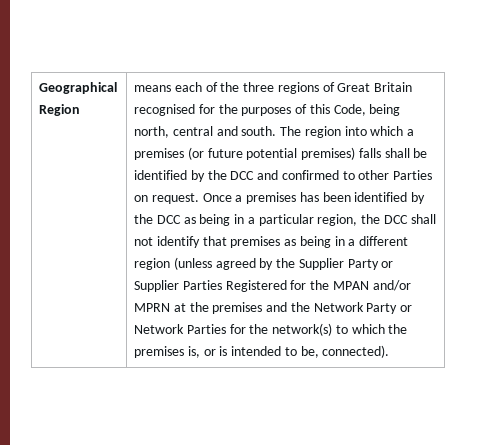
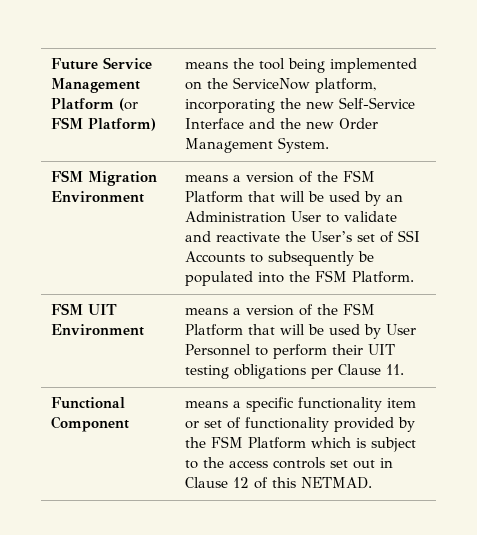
- Geographical Region | means each of the three regions of Great Britain recognised for the purposes of this Code, being north, central and south. The region into which a premises (or future potential premises) falls shall be identified by the DCC and confirmed to other Parties on request. Once a premises has been identified by the DCC as being in a particular region, the DCC shall not identify that premises as being in a different region (unless agreed by the Supplier Party or Supplier Parties Registered for the MPAN and/or MPRN at the premises and the Network Party or Network Parties for the network(s) to which the premises is, or is intended to be, connected).
+ Future Service Management Platform (or FSM Platform) | means the tool being implemented on the ServiceNow platform, incorporating the new Self-Service Interface and the new Order Management System.
+ FSM Migration Environment | means a version of the FSM Platform that will be used by an Administration User to validate and reactivate the User’s set of SSI Accounts to subsequently be populated into the FSM Platform.
+ FSM UIT Environment | means a version of the FSM Platform that will be used by User Personnel to perform their UIT testing obligations per Clause 11.
+ Functional Component | means a specific functionality item or set of functionality provided by the FSM Platform which is subject to the access controls set out in Clause 12 of this NETMAD.

